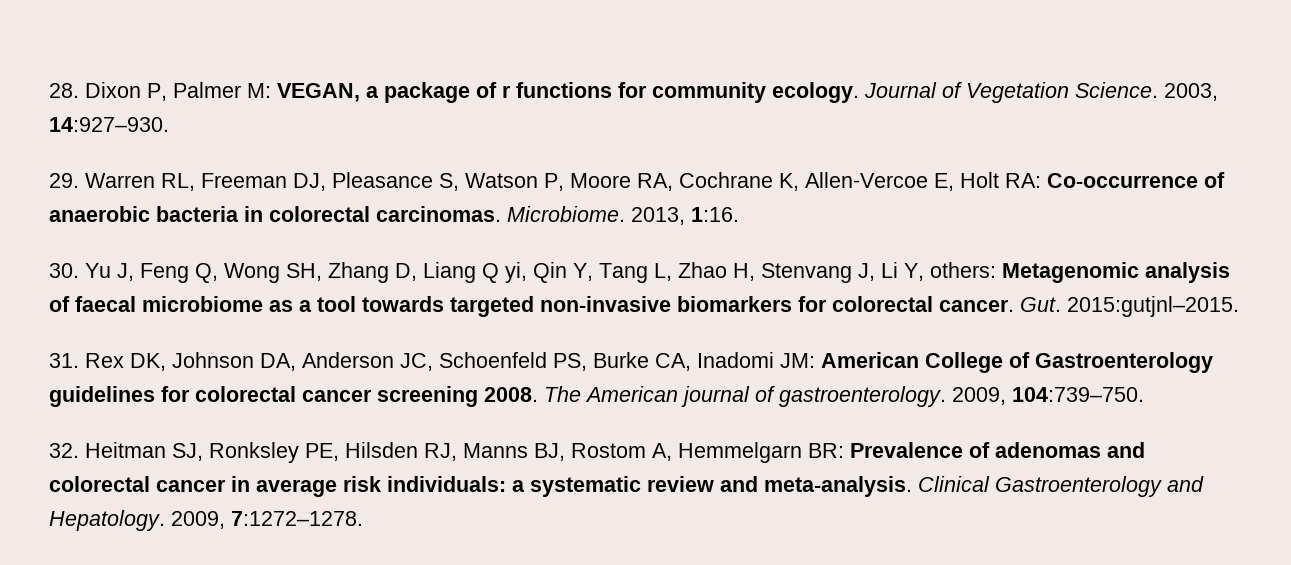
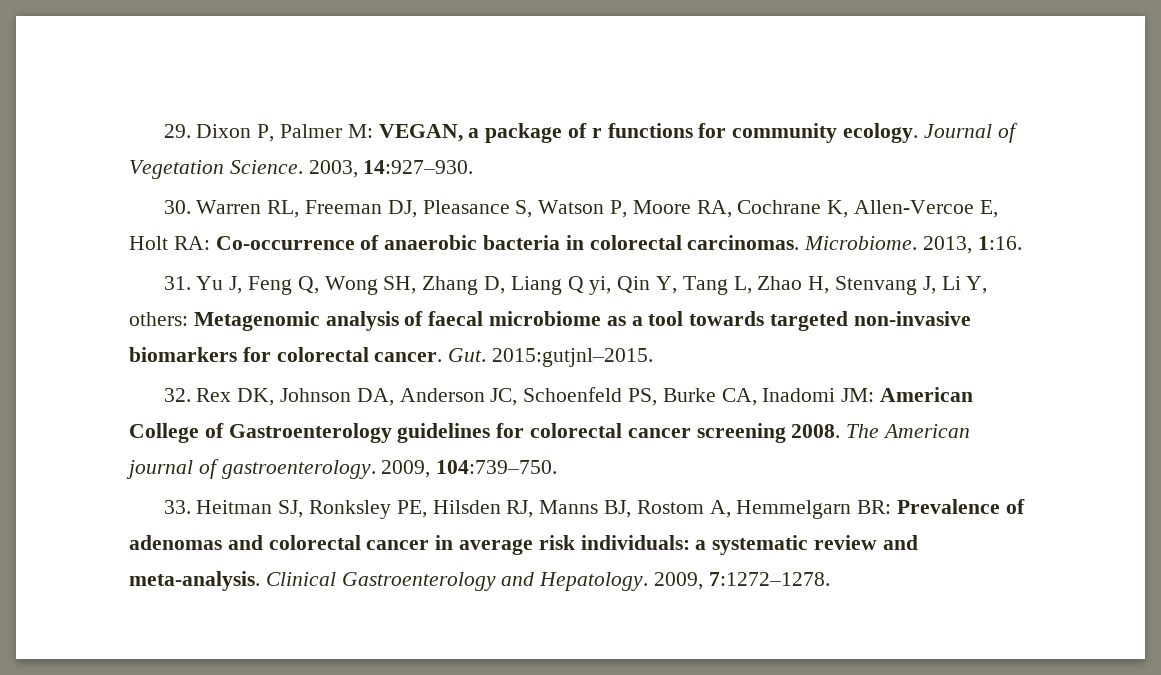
- 28. Dixon P, Palmer M: VEGAN, a package of r functions for community ecology.
+ 29. Dixon P, Palmer M: VEGAN, a package of r functions for community ecology.
- 29. Warren RL, Freeman DJ, Pleasance S, Watson P, Moore RA, Cochrane K, Allen-Vercoe E, Holt RA: Co-occurrence of anaerobic bacteria in colorectal carcinomas.
+ 30. Warren RL, Freeman DJ, Pleasance S, Watson P, Moore RA, Cochrane K, Allen-Vercoe E, Holt RA: Co-occurrence of anaerobic bacteria in colorectal carcinomas.
- 30. Yu J, Feng Q, Wong SH, Zhang D, Liang Q yi, Qin Y, Tang L, Zhao H, Stenvang J, Li Y, others: Metagenomic analysis of faecal microbiome as a tool towards targeted non-invasive biomarkers for colorectal cancer.
+ 31. Yu J, Feng Q, Wong SH, Zhang D, Liang Q yi, Qin Y, Tang L, Zhao H, Stenvang J, Li Y, others: Metagenomic analysis of faecal microbiome as a tool towards targeted non-invasive biomarkers for colorectal cancer.
- 31. Rex DK, Johnson DA, Anderson JC, Schoenfeld PS, Burke CA, Inadomi JM: American College of Gastroenterology guidelines for colorectal cancer screening 2008.
+ 32. Rex DK, Johnson DA, Anderson JC, Schoenfeld PS, Burke CA, Inadomi JM: American College of Gastroenterology guidelines for colorectal cancer screening 2008.
- 32. Heitman SJ, Ronksley PE, Hilsden RJ, Manns BJ, Rostom A, Hemmelgarn BR: Prevalence of adenomas and colorectal cancer in average risk individuals: a systematic review and meta-analysis.
+ 33. Heitman SJ, Ronksley PE, Hilsden RJ, Manns BJ, Rostom A, Hemmelgarn BR: Prevalence of adenomas and colorectal cancer in average risk individuals: a systematic review and meta-analysis.

